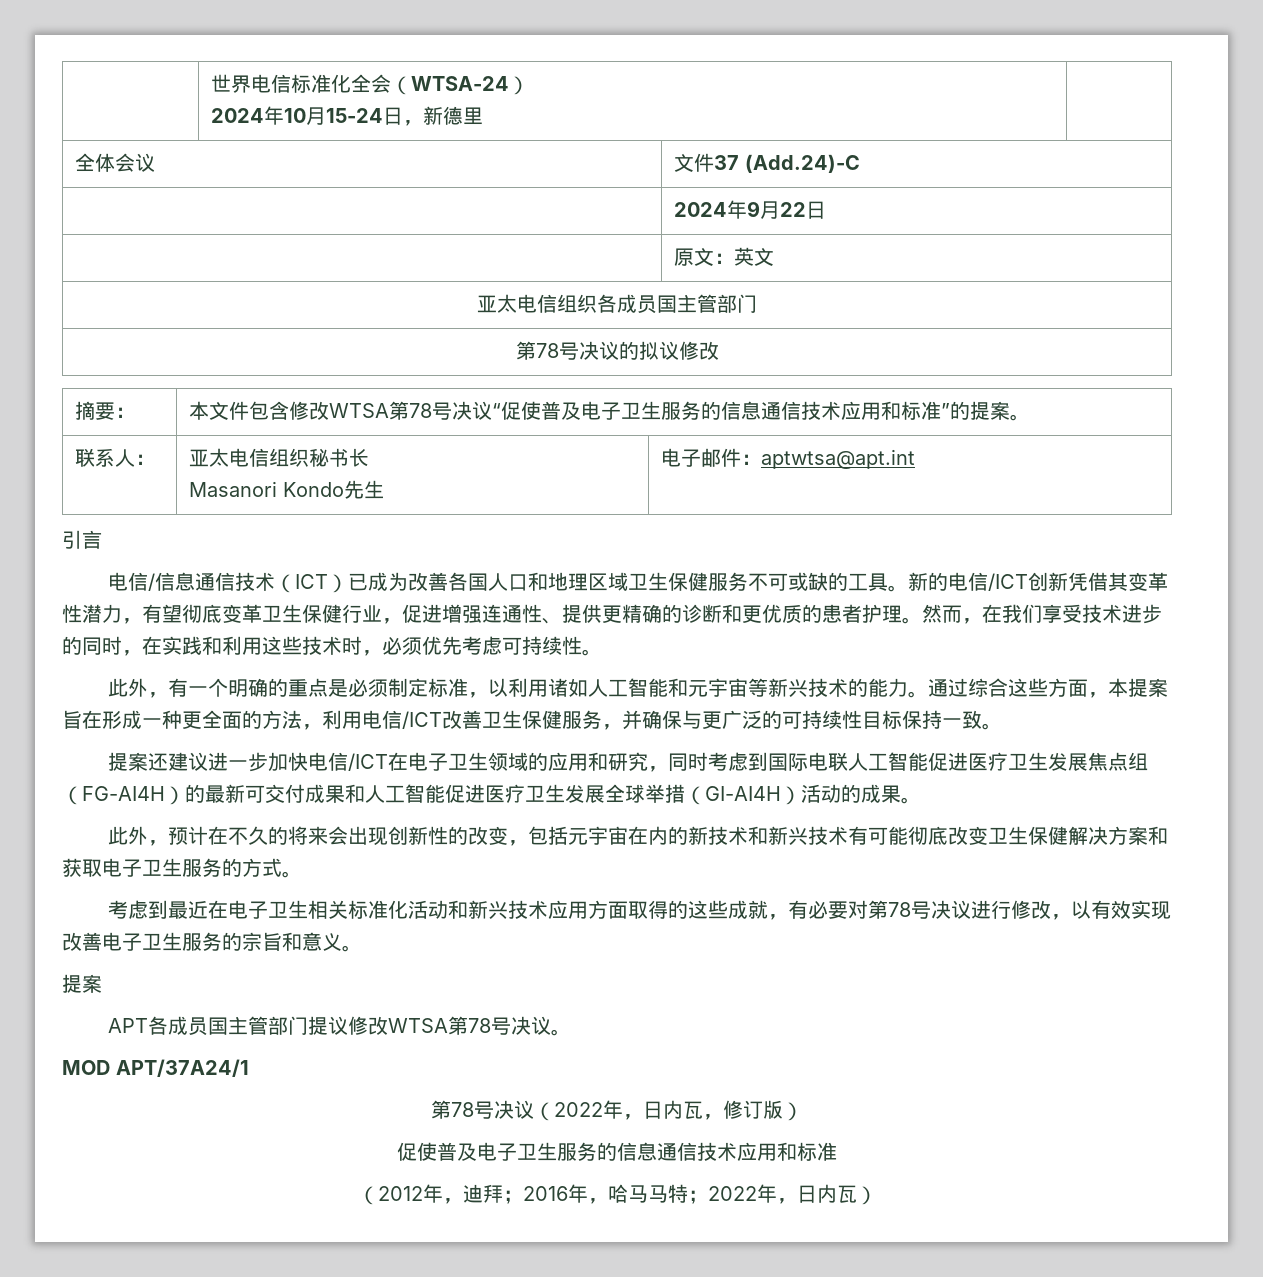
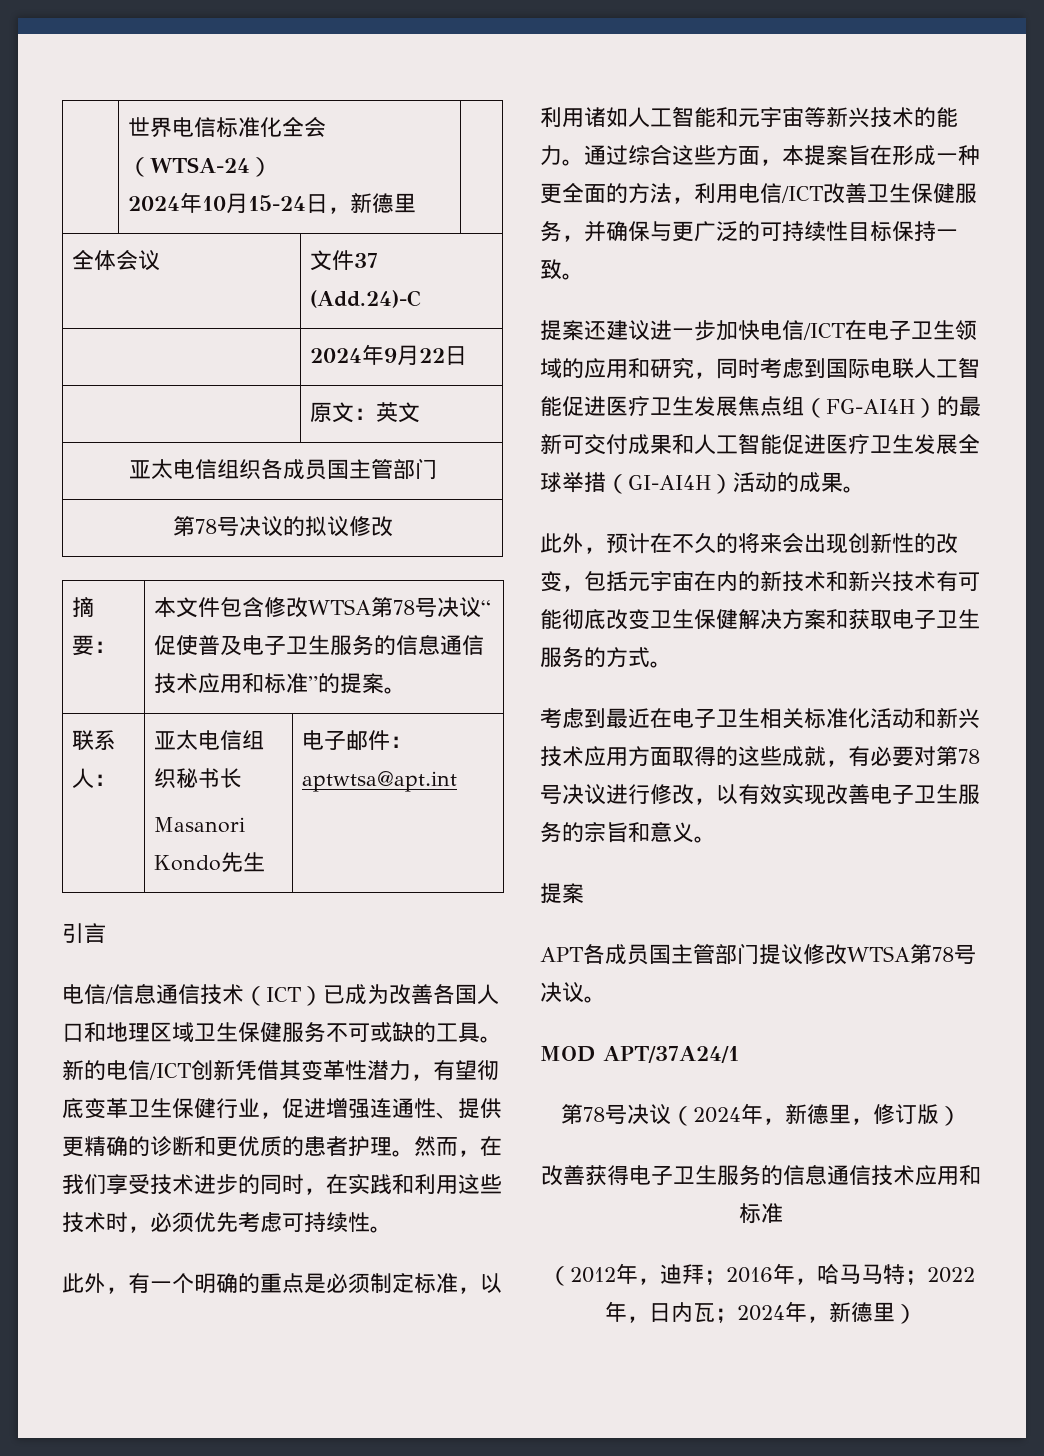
- 第78号决议（2022年，日内瓦，修订版）
- 促使普及电子卫生服务的信息通信技术应用和标准
+ 第78号决议（2024年，新德里，修订版）
+ 改善获得电子卫生服务的信息通信技术应用和标准
- （2012年，迪拜；2016年，哈马马特；2022年，日内瓦）
+ （2012年，迪拜；2016年，哈马马特；2022年，日内瓦；2024年，新德里）

